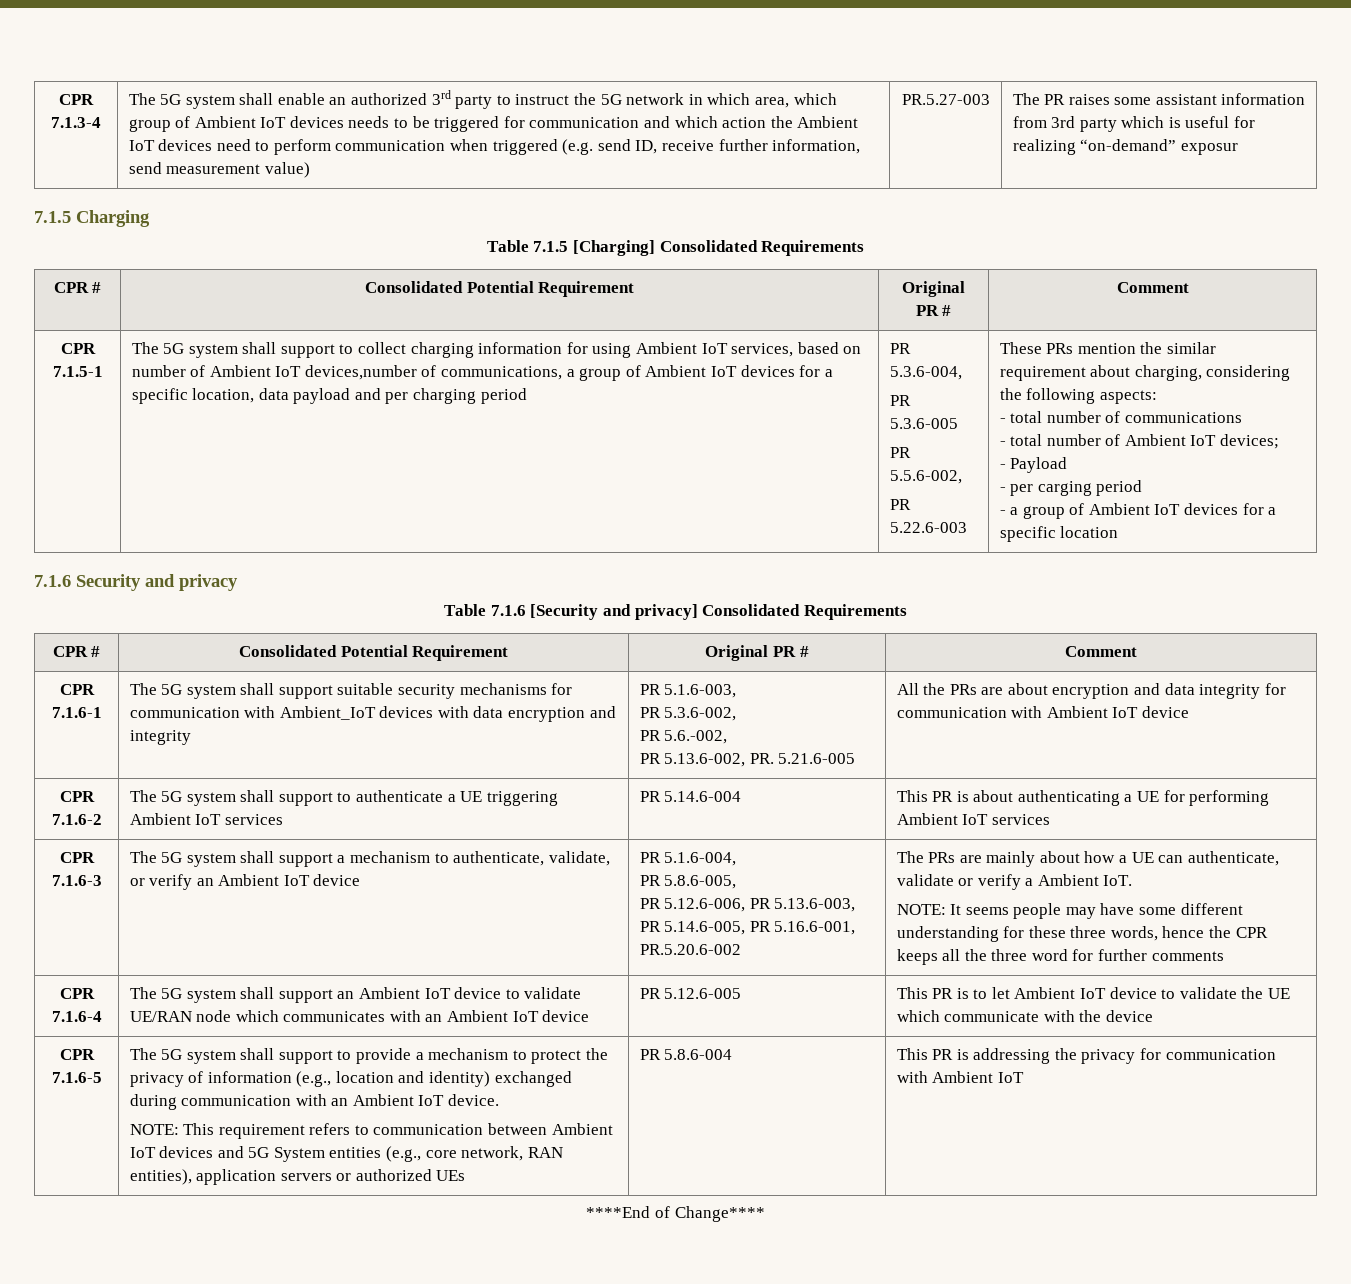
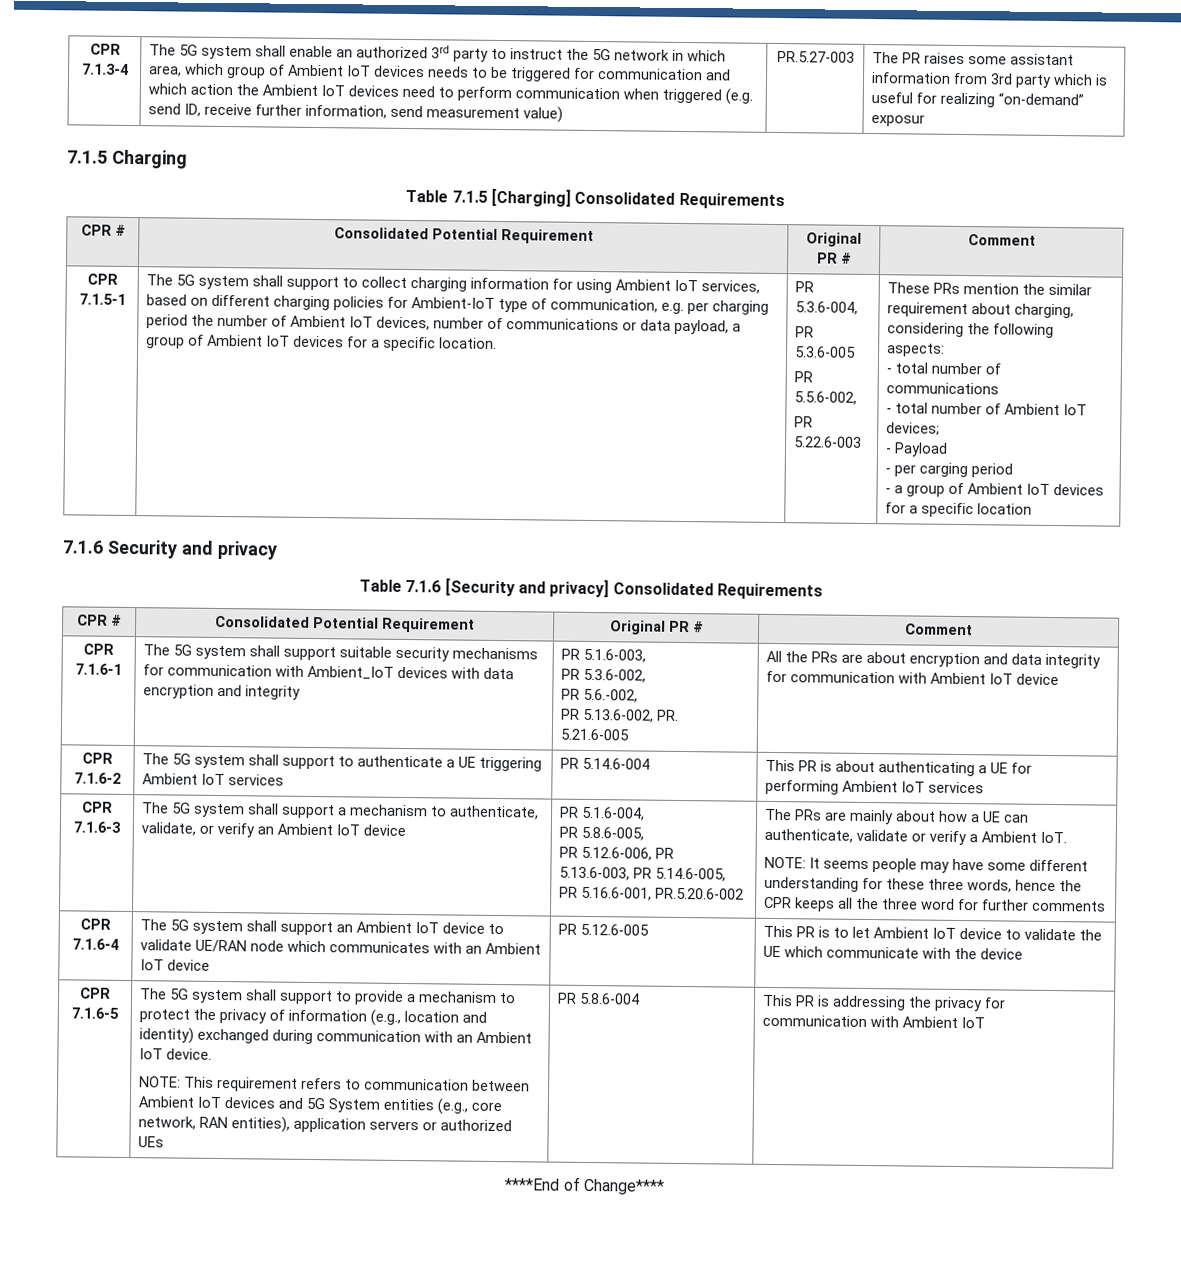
- The 5G system shall support to collect charging information for using Ambient IoT services, based on number of Ambient IoT devices,number of communications, a group of Ambient IoT devices for a specific location, data payload and per charging period
+ The 5G system shall support to collect charging information for using Ambient IoT services, based on different charging policies for Ambient-IoT type of communication, e.g. per charging period the number of Ambient IoT devices, number of communications or data payload, a group of Ambient IoT devices for a specific location.

